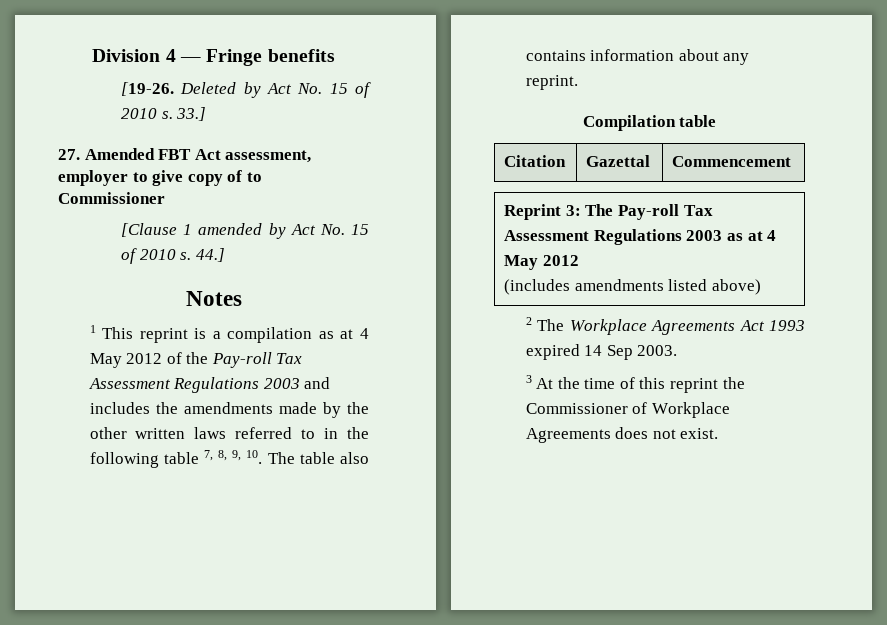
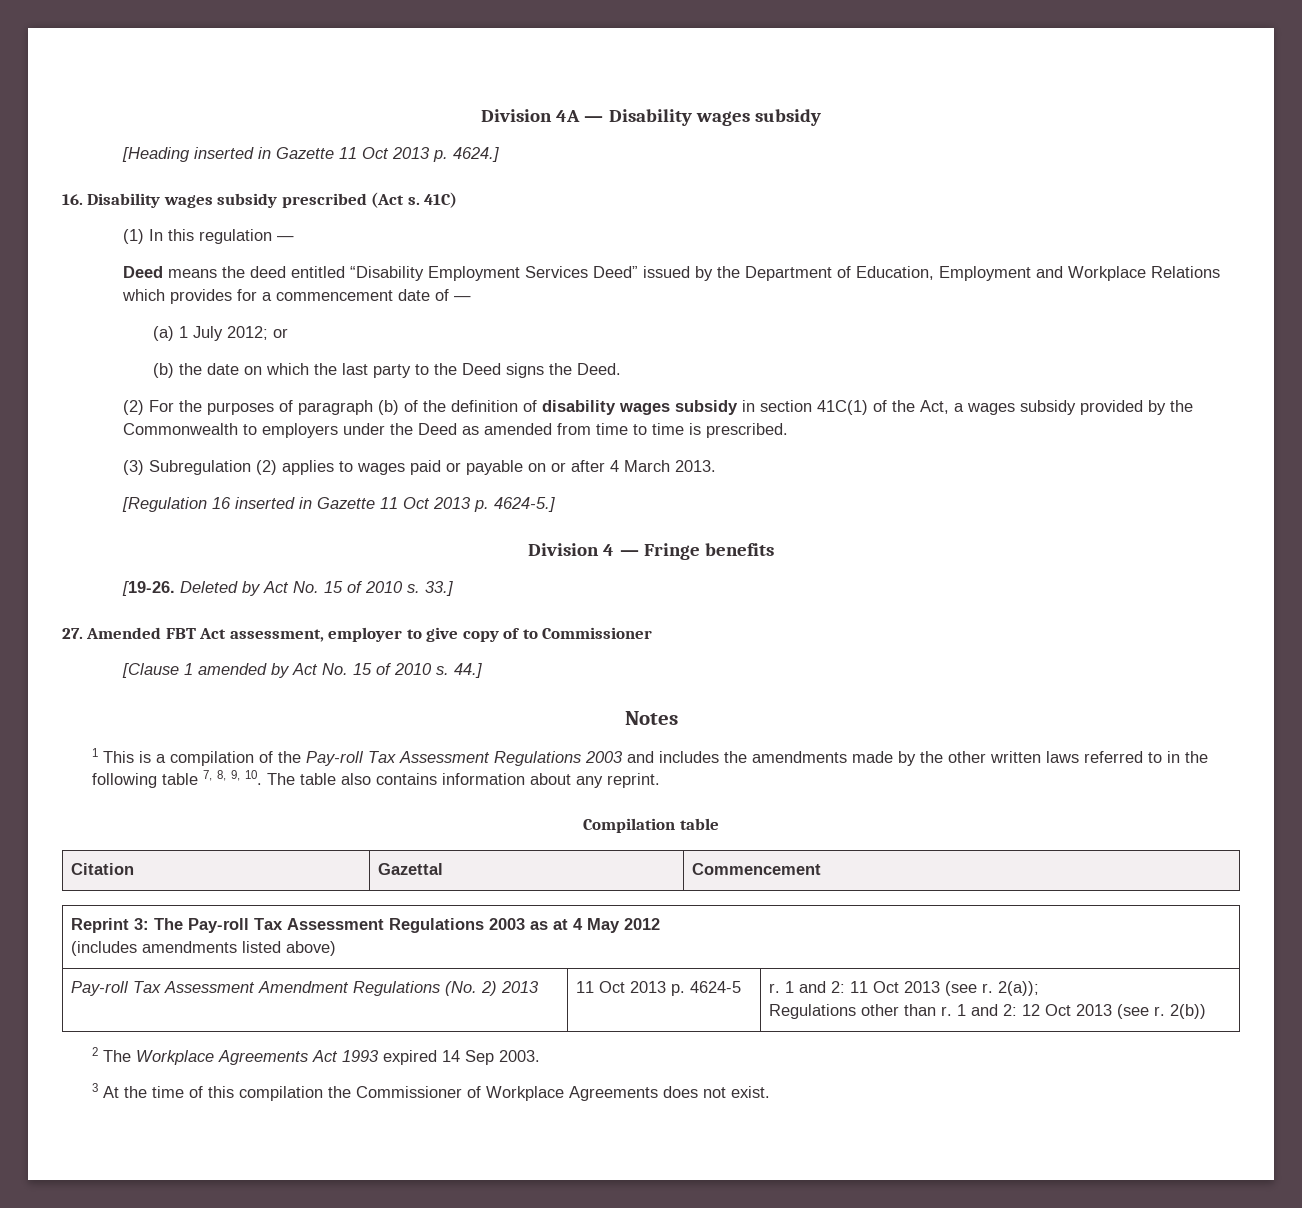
+ Division 4A — Disability wages subsidy
+ [Heading inserted in Gazette 11 Oct 2013 p. 4624.]
+ 16. Disability wages subsidy prescribed (Act s. 41C)
+ (1) In this regulation —
+ Deed means the deed entitled “Disability Employment Services Deed” issued by the Department of Education, Employment and Workplace Relations which provides for a commencement date of —
+ (a) 1 July 2012; or
+ (b) the date on which the last party to the Deed signs the Deed.
+ (2) For the purposes of paragraph (b) of the definition of disability wages subsidy in section 41C(1) of the Act, a wages subsidy provided by the Commonwealth to employers under the Deed as amended from time to time is prescribed.
+ (3) Subregulation (2) applies to wages paid or payable on or after 4 March 2013.
+ [Regulation 16 inserted in Gazette 11 Oct 2013 p. 4624-5.]
- 1 This reprint is a compilation as at 4 May 2012 of the Pay-roll Tax Assessment Regulations 2003 and includes the amendments made by the other written laws referred to in the following table 7, 8, 9, 10. The table also contains information about any reprint.
+ 1 This is a compilation of the Pay-roll Tax Assessment Regulations 2003 and includes the amendments made by the other written laws referred to in the following table 7, 8, 9, 10. The table also contains information about any reprint.
+ Pay-roll Tax Assessment Amendment Regulations (No. 2) 2013 | 11 Oct 2013 p. 4624-5 | r. 1 and 2: 11 Oct 2013 (see r. 2(a));
+ Regulations other than r. 1 and 2: 12 Oct 2013 (see r. 2(b))
- 3 At the time of this reprint the Commissioner of Workplace Agreements does not exist.
+ 3 At the time of this compilation the Commissioner of Workplace Agreements does not exist.

